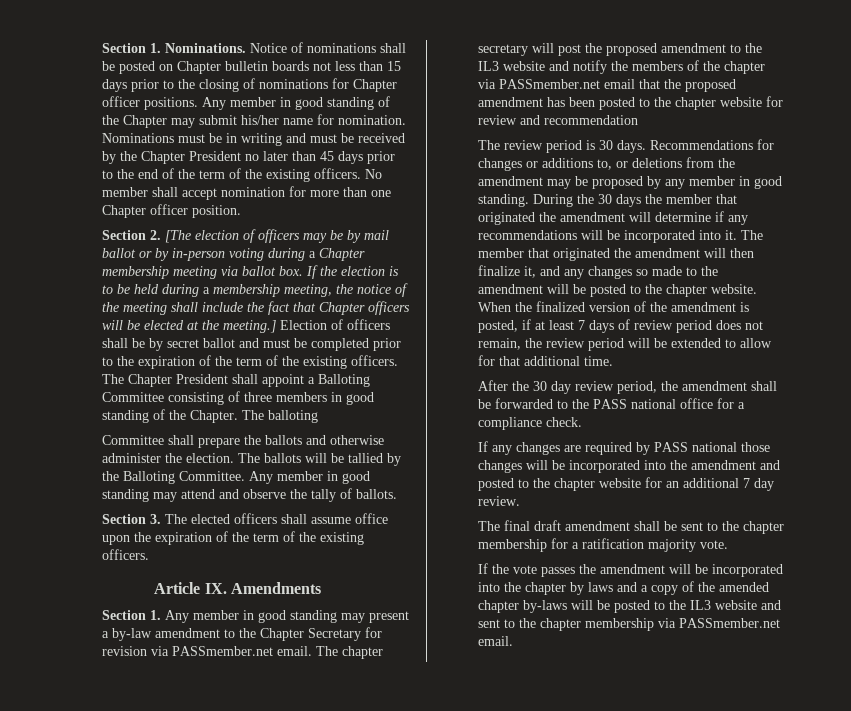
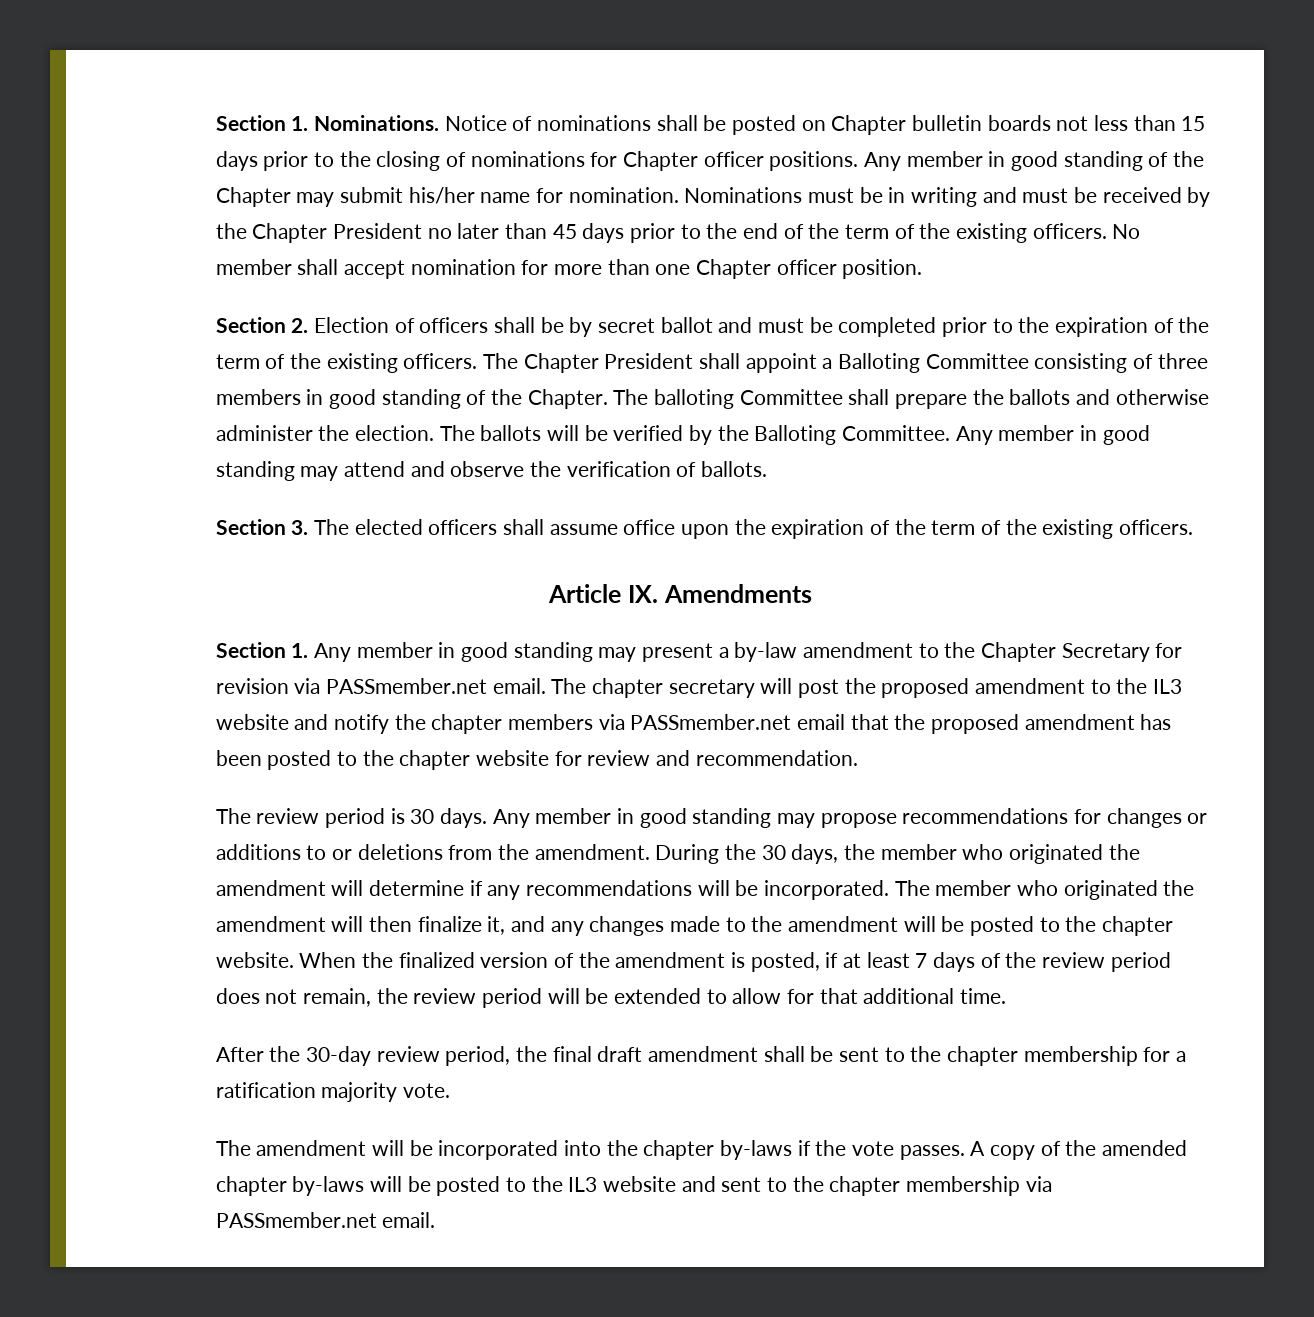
- Section 2. [The election of officers may be by mail ballot or by in-person voting during a Chapter membership meeting via ballot box. If the election is to be held during a membership meeting, the notice of the meeting shall include the fact that Chapter officers will be elected at the meeting.] Election of officers shall be by secret ballot and must be completed prior to the expiration of the term of the existing officers.
+ Section 2. Election of officers shall be by secret ballot and must be completed prior to the expiration of the term of the existing officers.
- The balloting
- Committee shall prepare the ballots and otherwise administer the election.
+ The balloting Committee shall prepare the ballots and otherwise administer the election.
- The ballots will be tallied by the Balloting Committee.
+ The ballots will be verified by the Balloting Committee.
- Any member in good standing may attend and observe the tally of ballots.
+ Any member in good standing may attend and observe the verification of ballots.
- The chapter secretary will post the proposed amendment to the IL3 website and notify the members of the chapter via PASSmember.net email that the proposed amendment has been posted to the chapter website for review and recommendation
+ The chapter secretary will post the proposed amendment to the IL3 website and notify the chapter members via PASSmember.net email that the proposed amendment has been posted to the chapter website for review and recommendation.
- Recommendations for changes or additions to, or deletions from the amendment may be proposed by any member in good standing.
+ Any member in good standing may propose recommendations for changes or additions to or deletions from the amendment.
- During the 30 days the member that originated the amendment will determine if any recommendations will be incorporated into it.
+ During the 30 days, the member who originated the amendment will determine if any recommendations will be incorporated.
- The member that originated the amendment will then finalize it, and any changes so made to the amendment will be posted to the chapter website.
+ The member who originated the amendment will then finalize it, and any changes made to the amendment will be posted to the chapter website.
- When the finalized version of the amendment is posted, if at least 7 days of review period does not remain, the review period will be extended to allow for that additional time.
+ When the finalized version of the amendment is posted, if at least 7 days of the review period does not remain, the review period will be extended to allow for that additional time.
- After the 30 day review period, the amendment shall be forwarded to the PASS national office for a compliance check.
- If any changes are required by PASS national those changes will be incorporated into the amendment and posted to the chapter website for an additional 7 day review.
- The final draft amendment shall be sent to the chapter membership for a ratification majority vote.
+ After the 30-day review period, the final draft amendment shall be sent to the chapter membership for a ratification majority vote.
- If the vote passes the amendment will be incorporated into the chapter by laws and a copy of the amended chapter by-laws will be posted to the IL3 website and sent to the chapter membership via PASSmember.net email.
+ The amendment will be incorporated into the chapter by-laws if the vote passes. A copy of the amended chapter by-laws will be posted to the IL3 website and sent to the chapter membership via PASSmember.net email.

